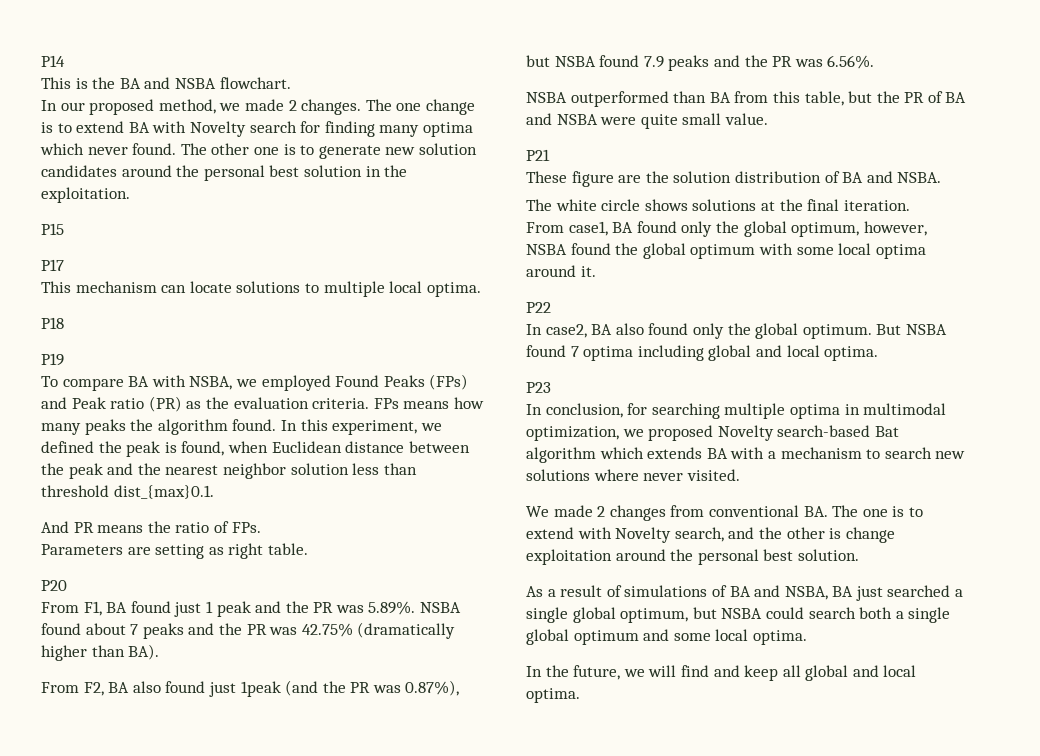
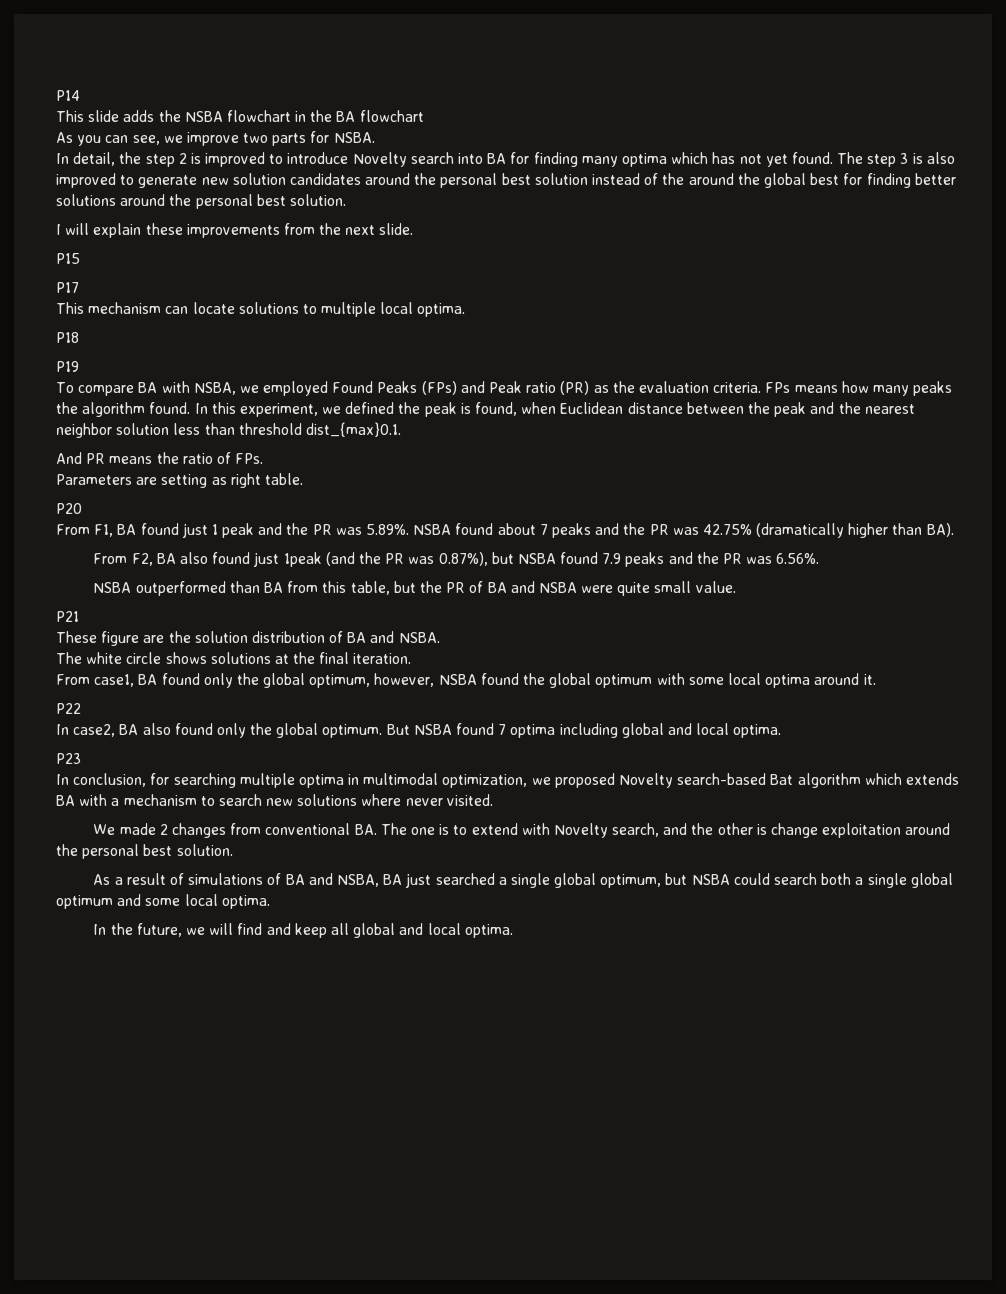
- This is the BA and NSBA flowchart.
- In our proposed method, we made 2 changes. The one change is to extend BA with Novelty search for finding many optima which never found. The other one is to generate new solution candidates around the personal best solution in the exploitation.
+ This slide adds the NSBA flowchart in the BA flowchart
+ As you can see, we improve two parts for NSBA.
+ In detail, the step 2 is improved to introduce Novelty search into BA for finding many optima which has not yet found. The step 3 is also improved to generate new solution candidates around the personal best solution instead of the around the global best for finding better solutions around the personal best solution.
+ I will explain these improvements from the next slide.

